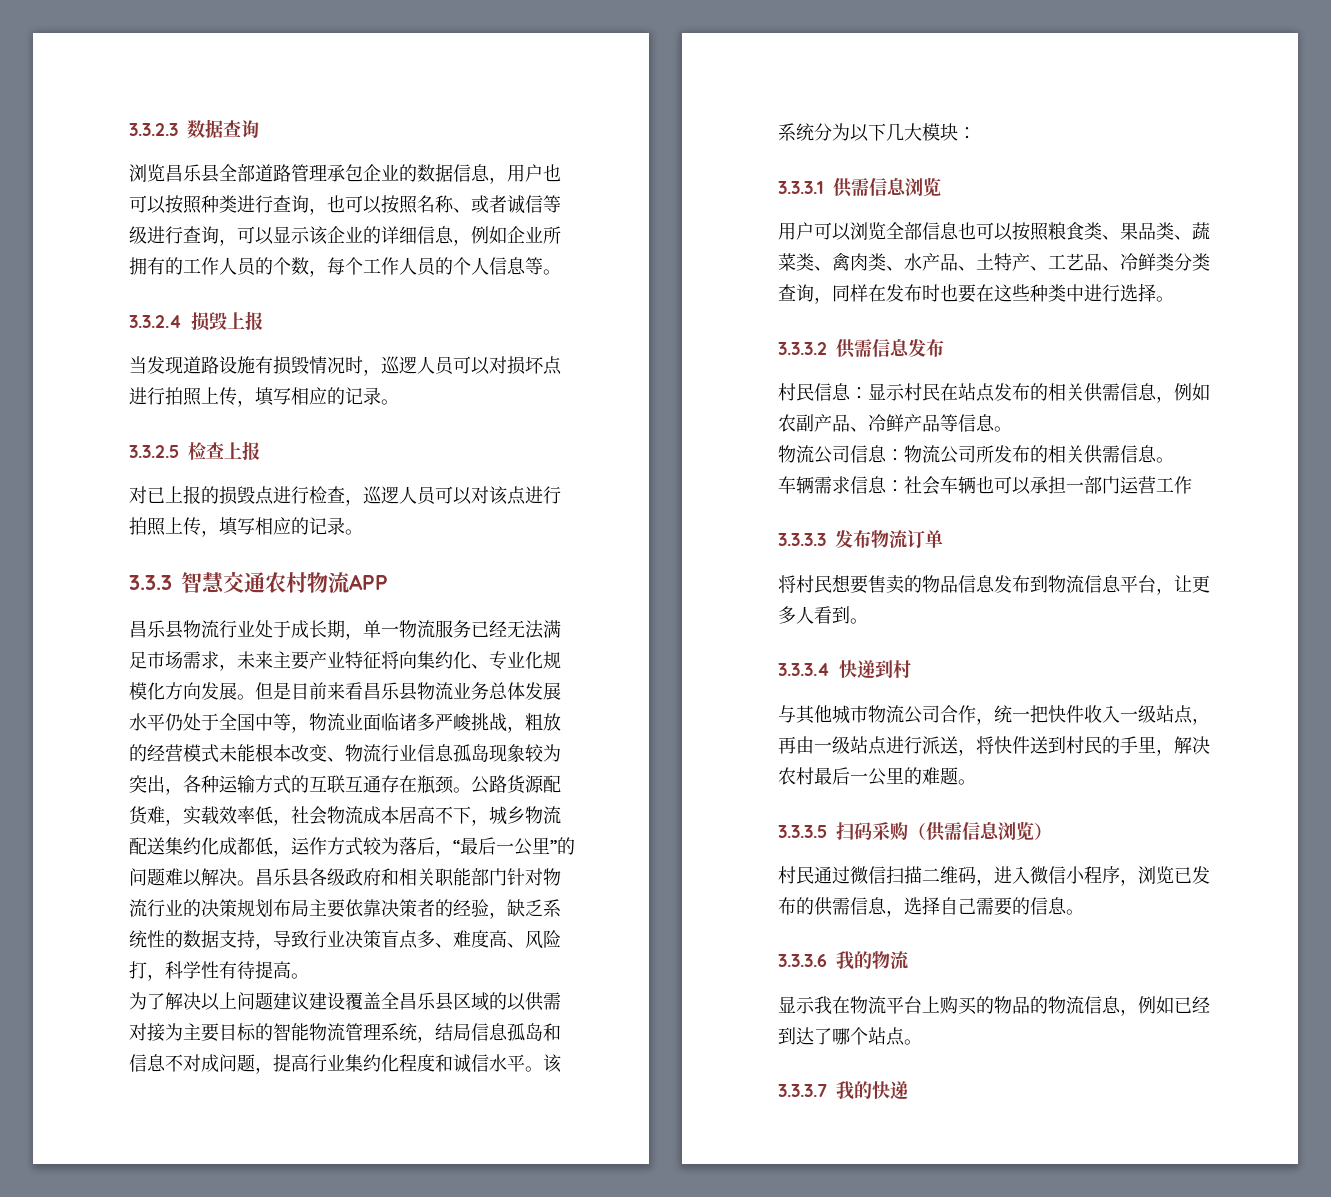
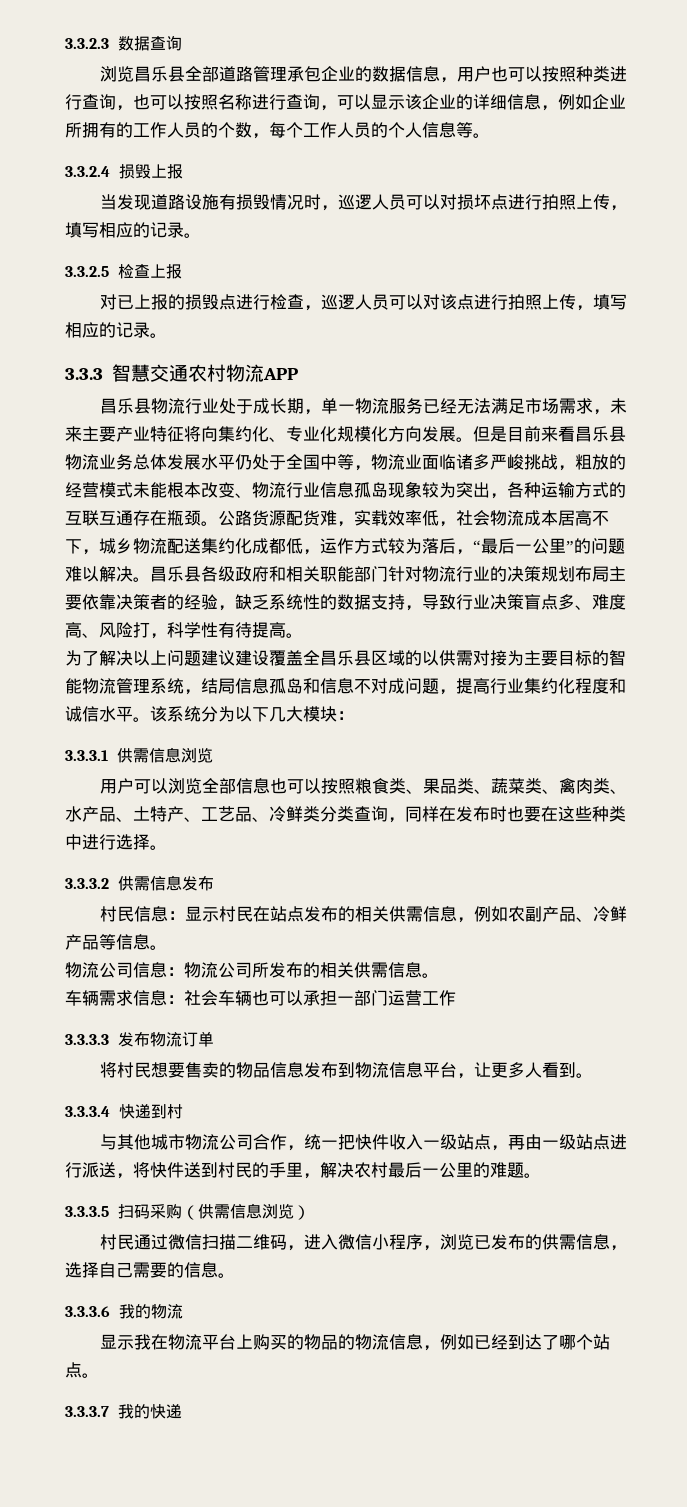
- 浏览昌乐县全部道路管理承包企业的数据信息，用户也可以按照种类进行查询，也可以按照名称、或者诚信等级进行查询，可以显示该企业的详细信息，例如企业所拥有的工作人员的个数，每个工作人员的个人信息等。
+ 浏览昌乐县全部道路管理承包企业的数据信息，用户也可以按照种类进行查询，也可以按照名称进行查询，可以显示该企业的详细信息，例如企业所拥有的工作人员的个数，每个工作人员的个人信息等。

